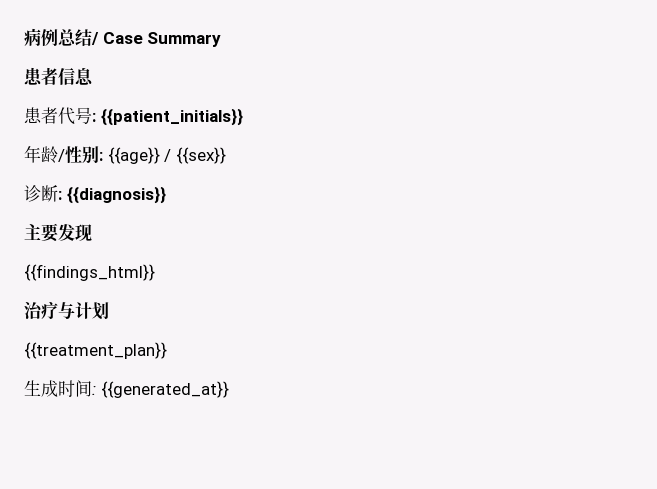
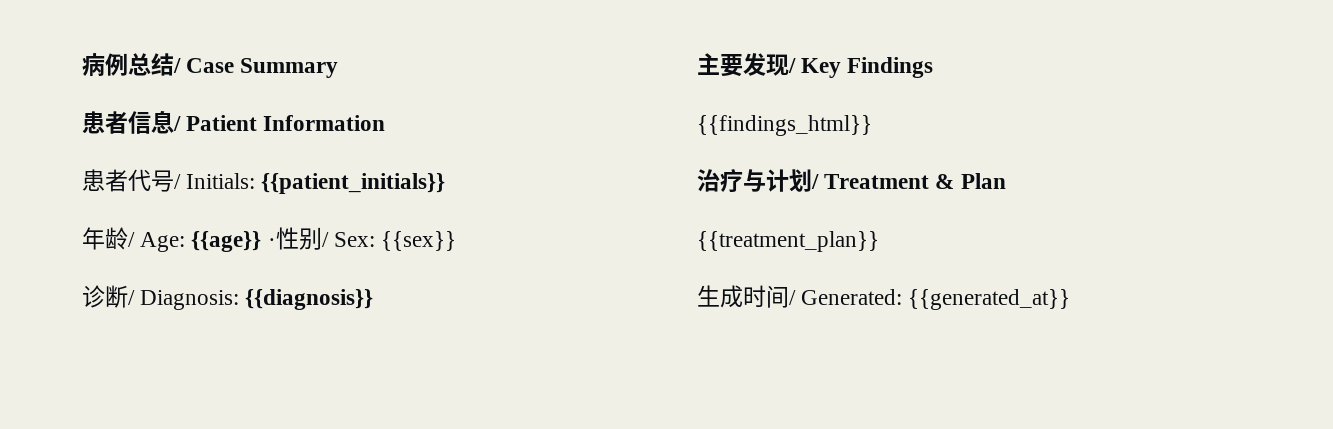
- 患者信息
+ 患者信息/ Patient Information
- 患者代号: {{patient_initials}}
+ 患者代号/ Initials: {{patient_initials}}
- 年龄/性别: {{age}} / {{sex}}
+ 年龄/ Age: {{age}} ·性别/ Sex: {{sex}}
- 诊断: {{diagnosis}}
+ 诊断/ Diagnosis: {{diagnosis}}
- 主要发现
+ 主要发现/ Key Findings
- 治疗与计划
+ 治疗与计划/ Treatment & Plan
- 生成时间: {{generated_at}}
+ 生成时间/ Generated: {{generated_at}}

